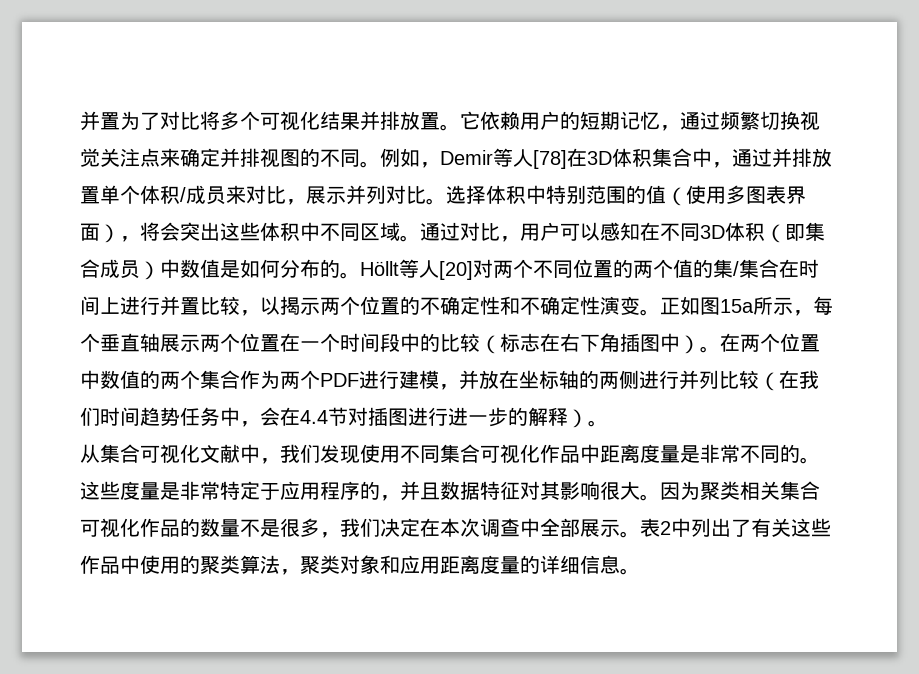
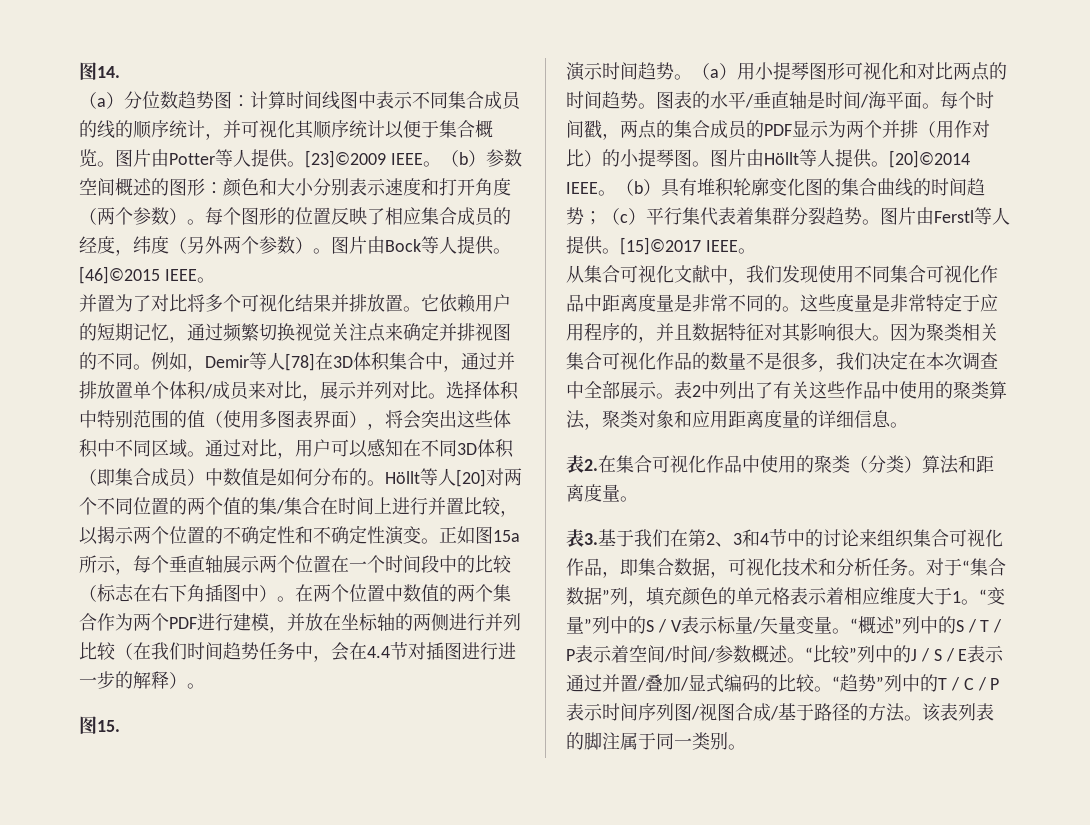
+ 图14.
+ （a）分位数趋势图：计算时间线图中表示不同集合成员的线的顺序统计，并可视化其顺序统计以便于集合概览。图片由Potter等人提供。[23]©2009 IEEE。（b）参数空间概述的图形：颜色和大小分别表示速度和打开角度（两个参数）。每个图形的位置反映了相应集合成员的经度，纬度（另外两个参数）。图片由Bock等人提供。[46]©2015 IEEE。
+ 图15.
+ 演示时间趋势。（a）用小提琴图形可视化和对比两点的时间趋势。图表的水平/垂直轴是时间/海平面。每个时间戳，两点的集合成员的PDF显示为两个并排（用作对比）的小提琴图。图片由Höllt等人提供。[20]©2014 IEEE。（b）具有堆积轮廓变化图的集合曲线的时间趋势；（c）平行集代表着集群分裂趋势。图片由Ferstl等人提供。[15]©2017 IEEE。
+ 表2.在集合可视化作品中使用的聚类（分类）算法和距离度量。
+ 表3.基于我们在第2、3和4节中的讨论来组织集合可视化作品，即集合数据，可视化技术和分析任务。对于“集合数据”列，填充颜色的单元格表示着相应维度大于1。“变量”列中的S / V表示标量/矢量变量。“概述”列中的S / T / P表示着空间/时间/参数概述。“比较”列中的J / S / E表示通过并置/叠加/显式编码的比较。“趋势”列中的T / C / P表示时间序列图/视图合成/基于路径的方法。该表列表的脚注属于同一类别。

